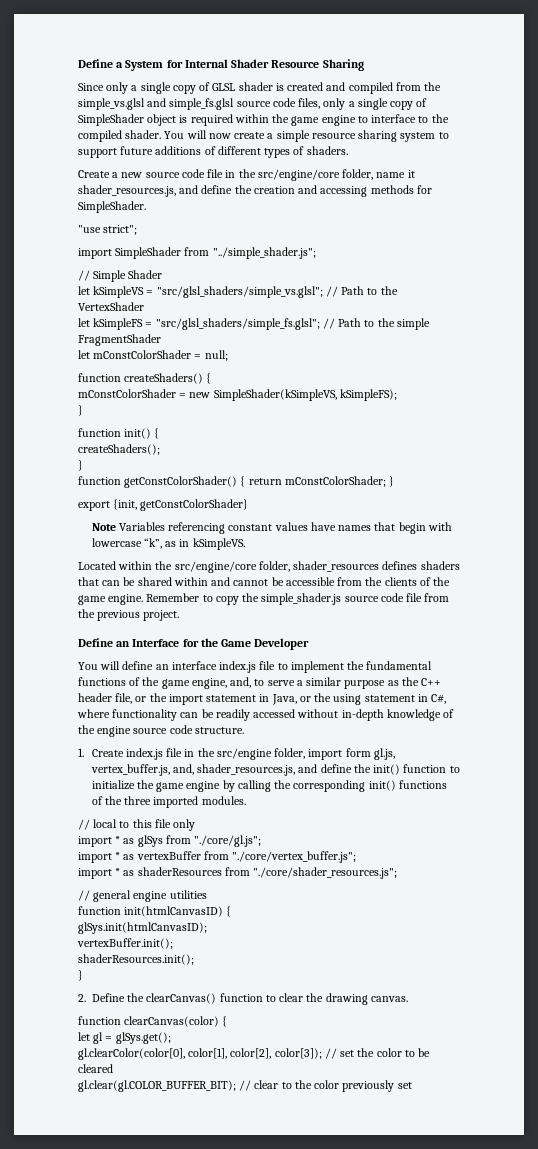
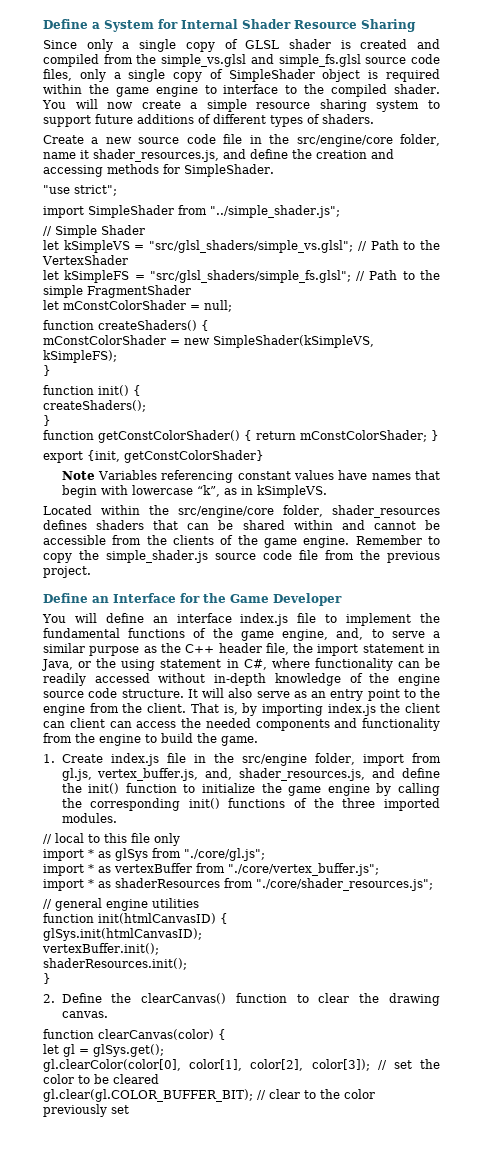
- You will define an interface index.js file to implement the fundamental functions of the game engine, and, to serve a similar purpose as the C++ header file, or the import statement in Java, or the using statement in C#, where functionality can be readily accessed without in-depth knowledge of the engine source code structure.
+ You will define an interface index.js file to implement the fundamental functions of the game engine, and, to serve a similar purpose as the C++ header file, the import statement in Java, or the using statement in C#, where functionality can be readily accessed without in-depth knowledge of the engine source code structure. It will also serve as an entry point to the engine from the client. That is, by importing index.js the client can client can access the needed components and functionality from the engine to build the game.
- 1. Create index.js file in the src/engine folder, import form gl.js, vertex_buffer.js, and, shader_resources.js, and define the init() function to initialize the game engine by calling the corresponding init() functions of the three imported modules.
+ 1. Create index.js file in the src/engine folder, import from gl.js, vertex_buffer.js, and, shader_resources.js, and define the init() function to initialize the game engine by calling the corresponding init() functions of the three imported modules.

